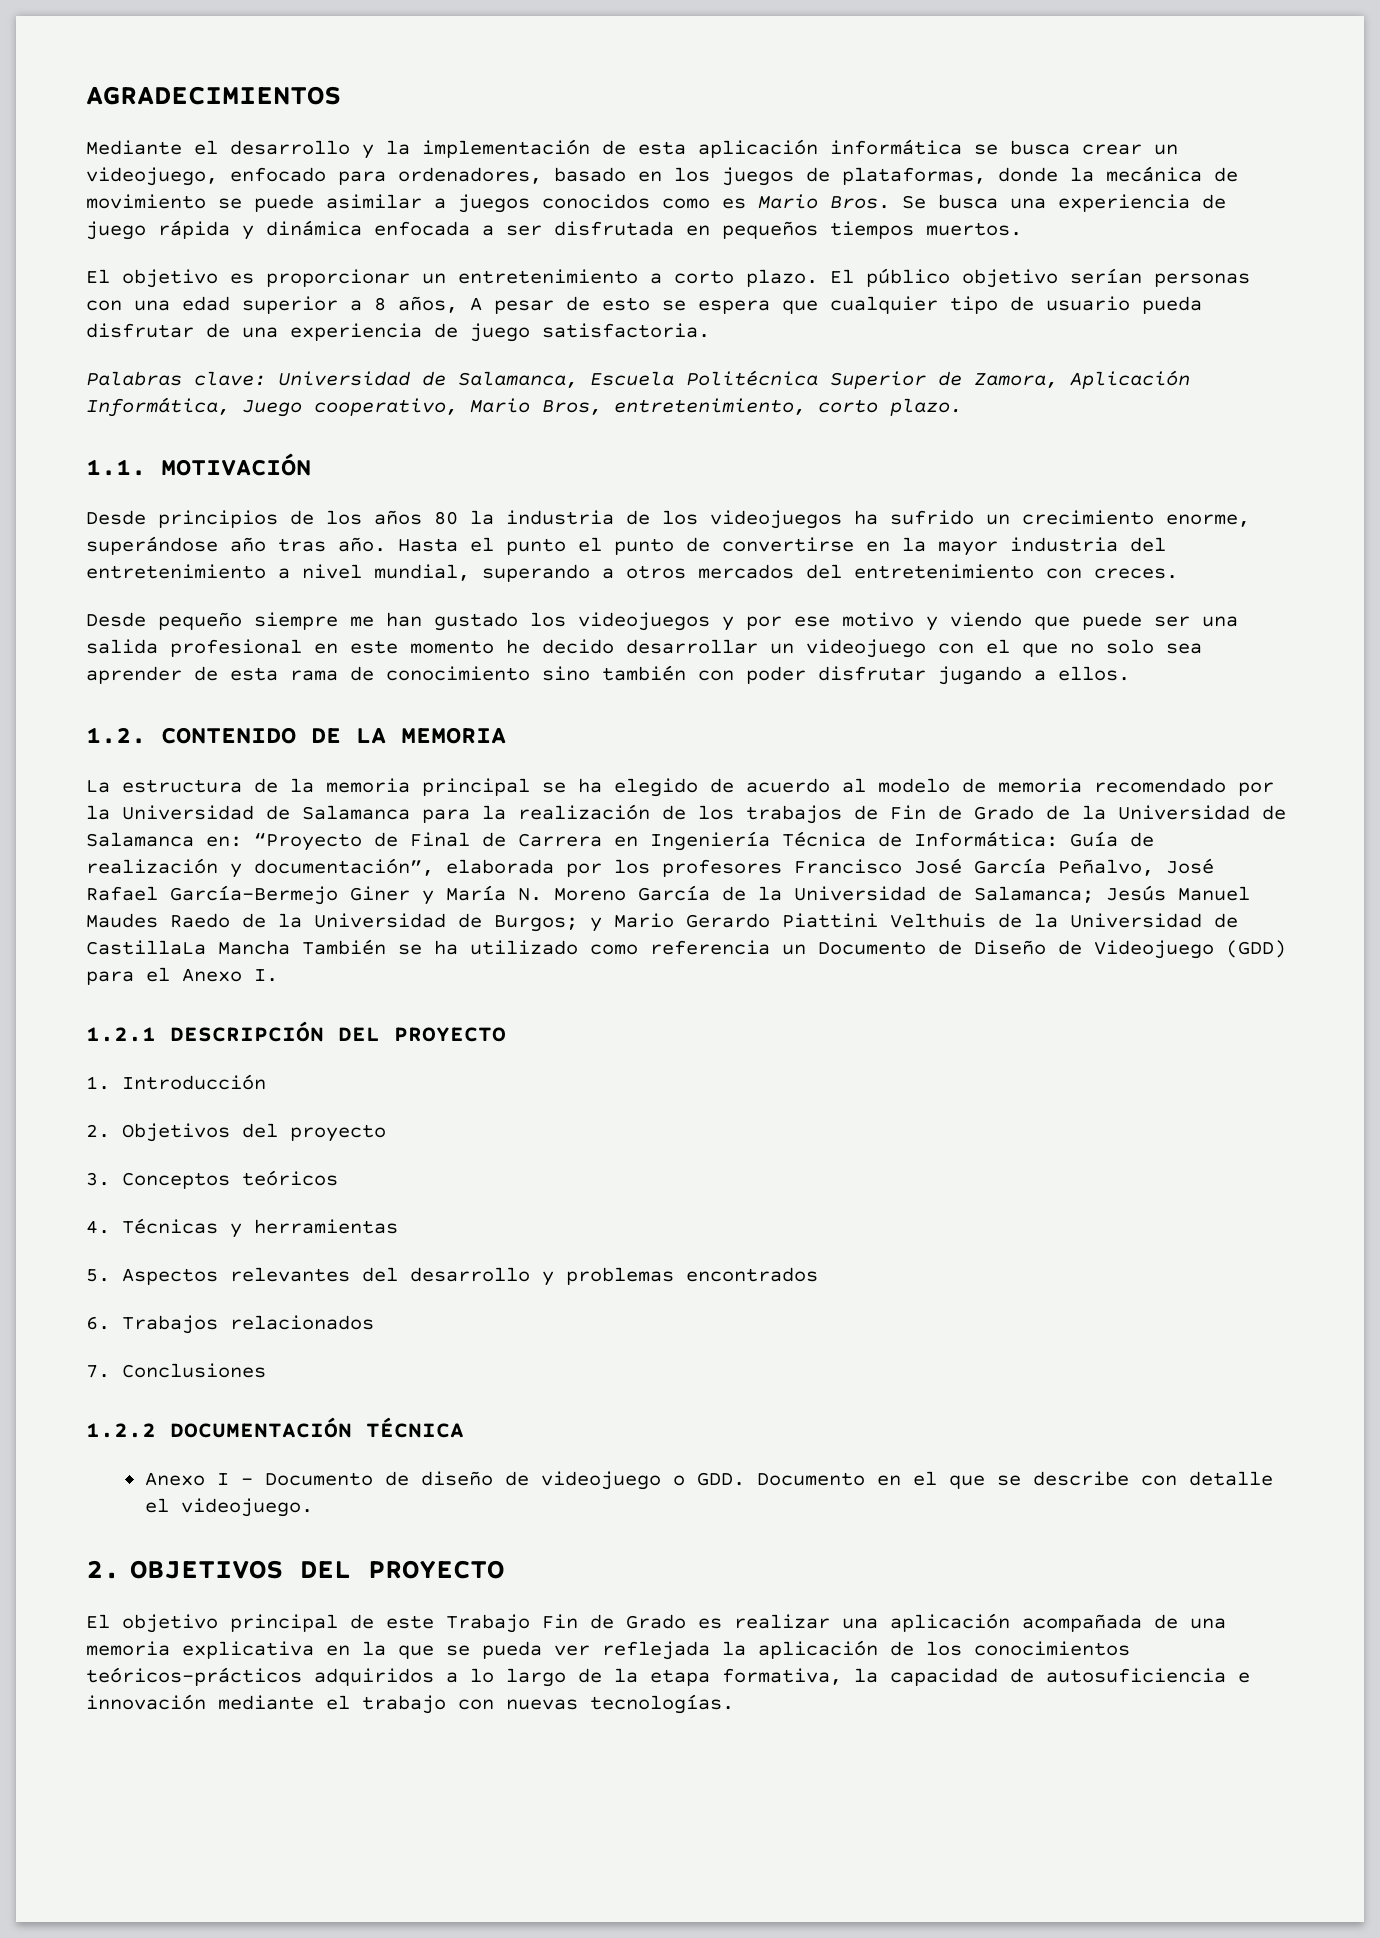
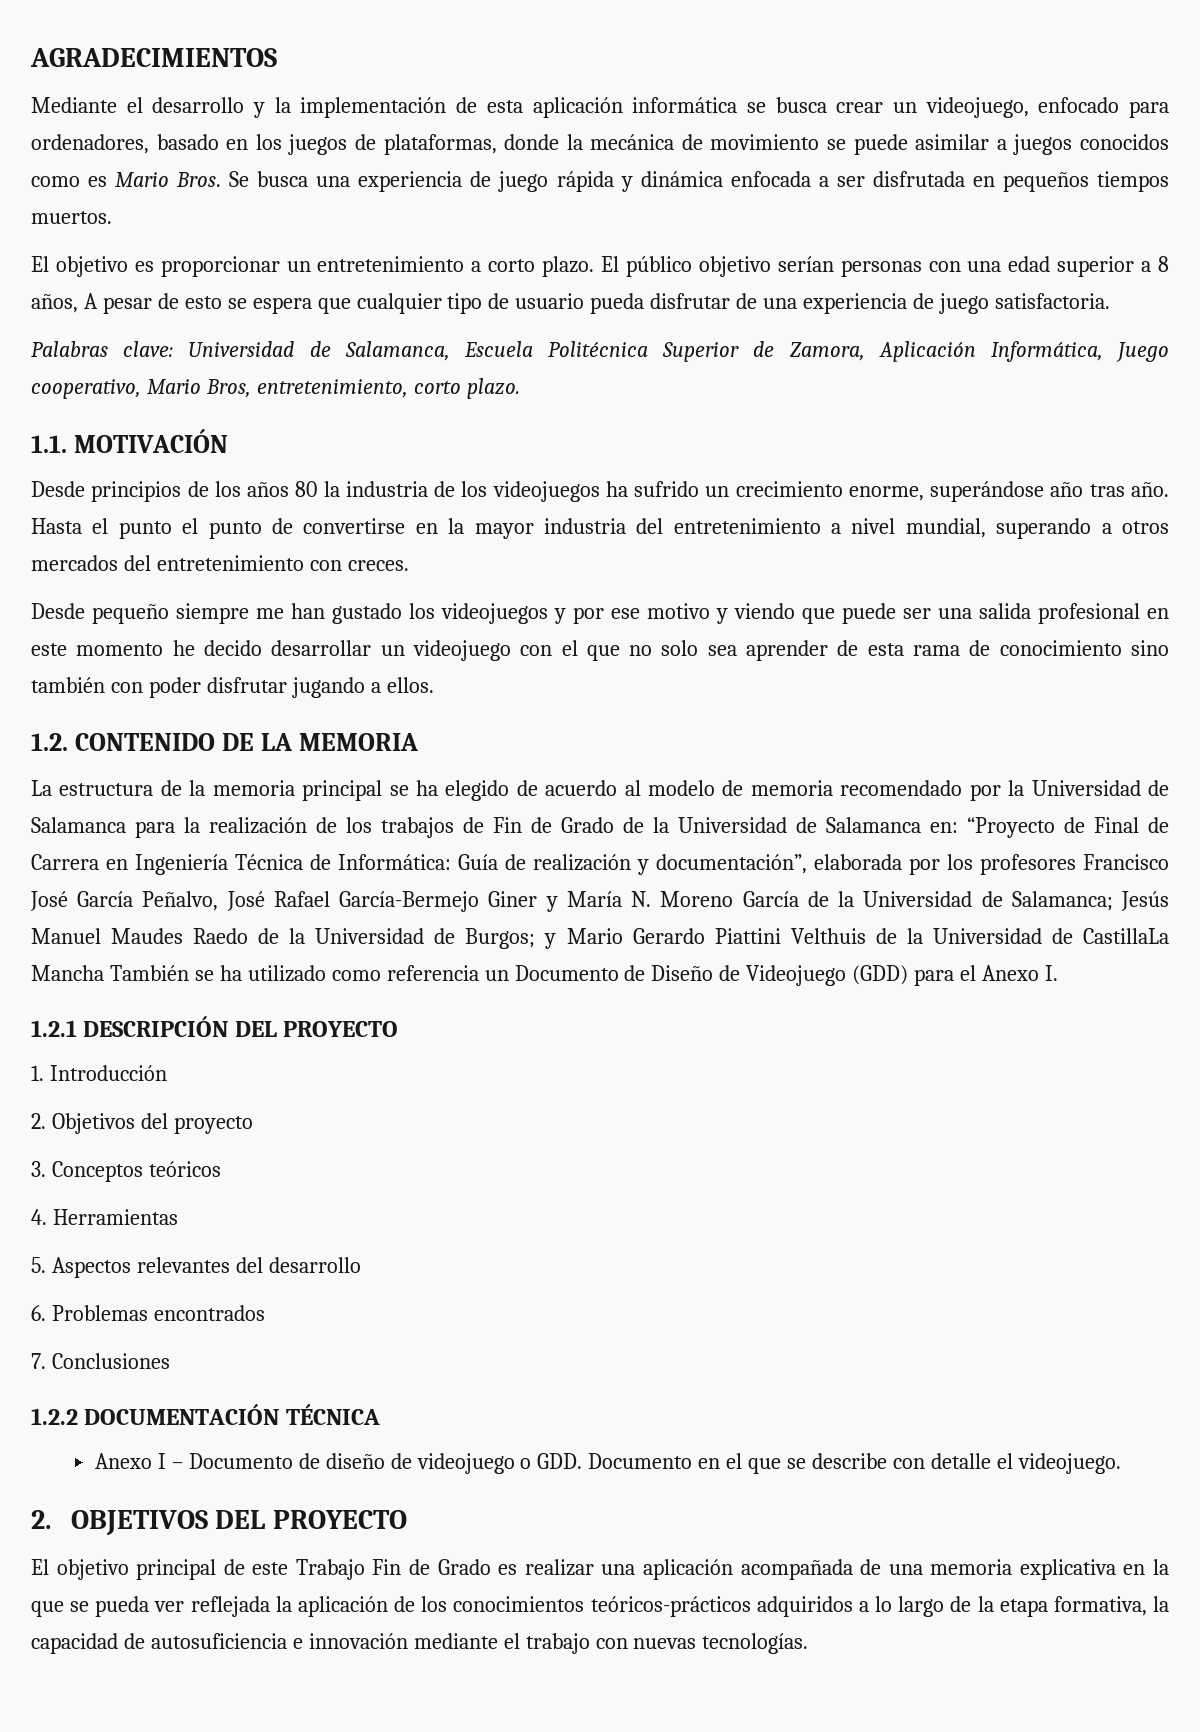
- 4. Técnicas y herramientas
+ 4. Herramientas
- 5. Aspectos relevantes del desarrollo y problemas encontrados
+ 5. Aspectos relevantes del desarrollo
- 6. Trabajos relacionados
+ 6. Problemas encontrados

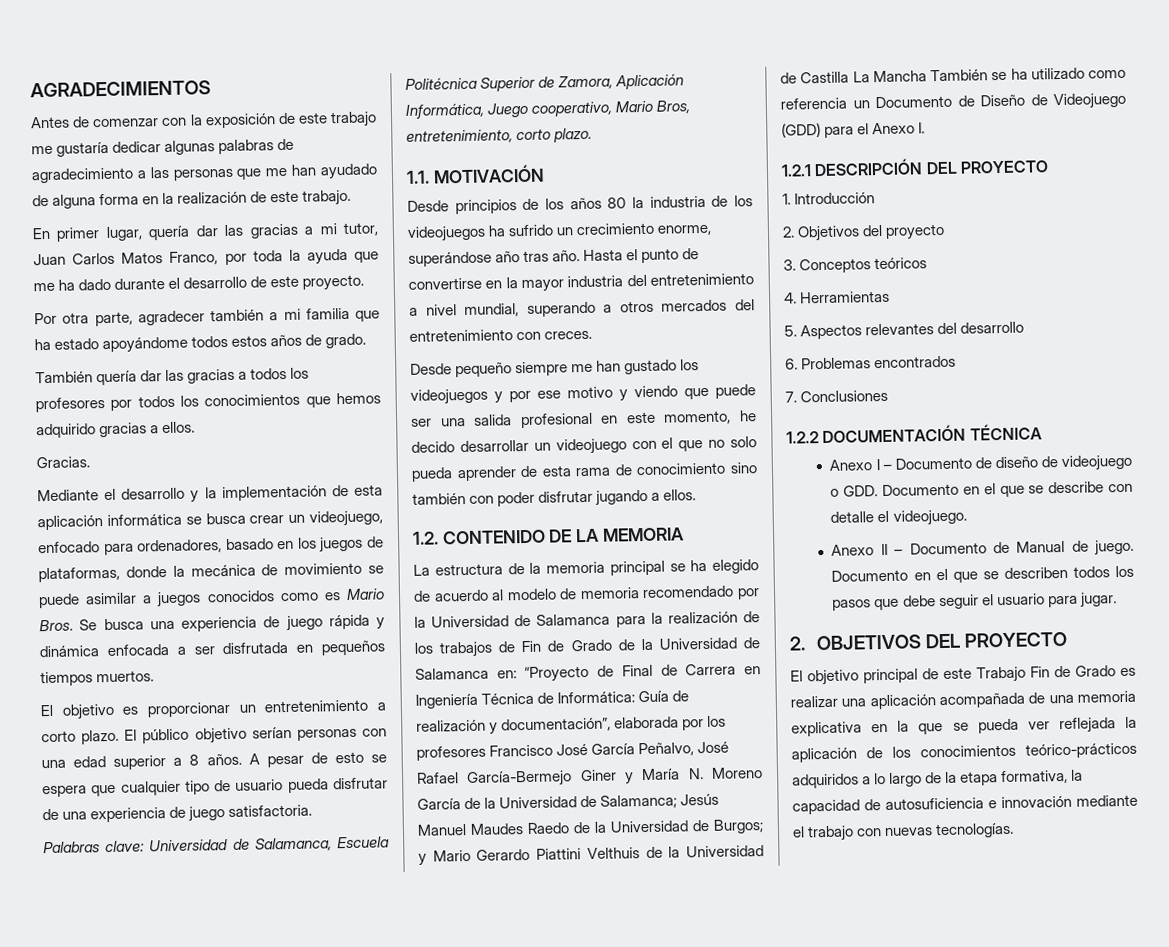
+ Antes de comenzar con la exposición de este trabajo me gustaría dedicar algunas palabras de agradecimiento a las personas que me han ayudado de alguna forma en la realización de este trabajo.
+ En primer lugar, quería dar las gracias a mi tutor, Juan Carlos Matos Franco, por toda la ayuda que me ha dado durante el desarrollo de este proyecto.
+ Por otra parte, agradecer también a mi familia que ha estado apoyándome todos estos años de grado.
+ También quería dar las gracias a todos los profesores por todos los conocimientos que hemos adquirido gracias a ellos.
+ Gracias.
- El público objetivo serían personas con una edad superior a 8 años, A pesar de esto se espera que cualquier tipo de usuario pueda disfrutar de una experiencia de juego satisfactoria.
+ El público objetivo serían personas con una edad superior a 8 años. A pesar de esto se espera que cualquier tipo de usuario pueda disfrutar de una experiencia de juego satisfactoria.
- Hasta el punto el punto de convertirse en la mayor industria del entretenimiento a nivel mundial, superando a otros mercados del entretenimiento con creces.
+ Hasta el punto de convertirse en la mayor industria del entretenimiento a nivel mundial, superando a otros mercados del entretenimiento con creces.
- Desde pequeño siempre me han gustado los videojuegos y por ese motivo y viendo que puede ser una salida profesional en este momento he decido desarrollar un videojuego con el que no solo sea aprender de esta rama de conocimiento sino también con poder disfrutar jugando a ellos.
+ Desde pequeño siempre me han gustado los videojuegos y por ese motivo y viendo que puede ser una salida profesional en este momento, he decido desarrollar un videojuego con el que no solo pueda aprender de esta rama de conocimiento sino también con poder disfrutar jugando a ellos.
- y Mario Gerardo Piattini Velthuis de la Universidad de CastillaLa Mancha También se ha utilizado como referencia un Documento de Diseño de Videojuego (GDD) para el Anexo I.
+ y Mario Gerardo Piattini Velthuis de la Universidad de Castilla La Mancha También se ha utilizado como referencia un Documento de Diseño de Videojuego (GDD) para el Anexo I.
+ Anexo II – Documento de Manual de juego. Documento en el que se describen todos los pasos que debe seguir el usuario para jugar.
- El objetivo principal de este Trabajo Fin de Grado es realizar una aplicación acompañada de una memoria explicativa en la que se pueda ver reflejada la aplicación de los conocimientos teóricos-prácticos adquiridos a lo largo de la etapa formativa, la capacidad de autosuficiencia e innovación mediante el trabajo con nuevas tecnologías.
+ El objetivo principal de este Trabajo Fin de Grado es realizar una aplicación acompañada de una memoria explicativa en la que se pueda ver reflejada la aplicación de los conocimientos teórico-prácticos adquiridos a lo largo de la etapa formativa, la capacidad de autosuficiencia e innovación mediante el trabajo con nuevas tecnologías.

